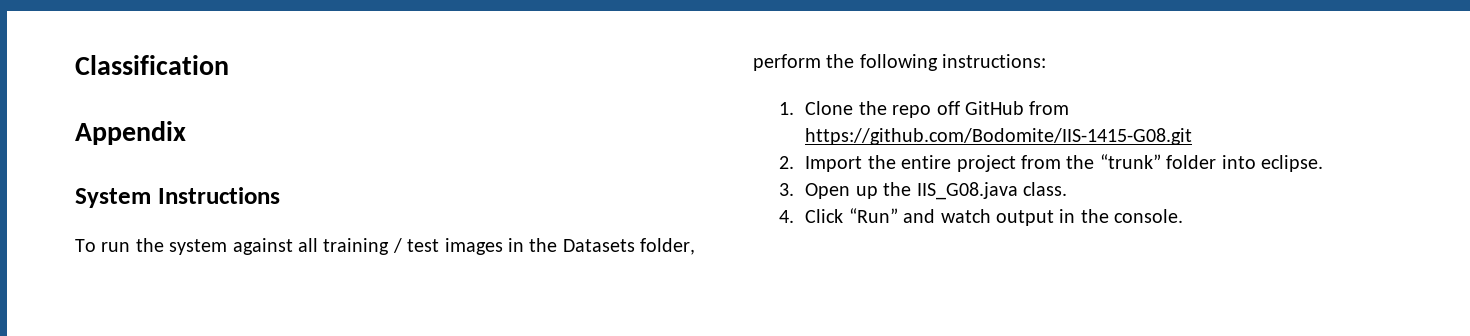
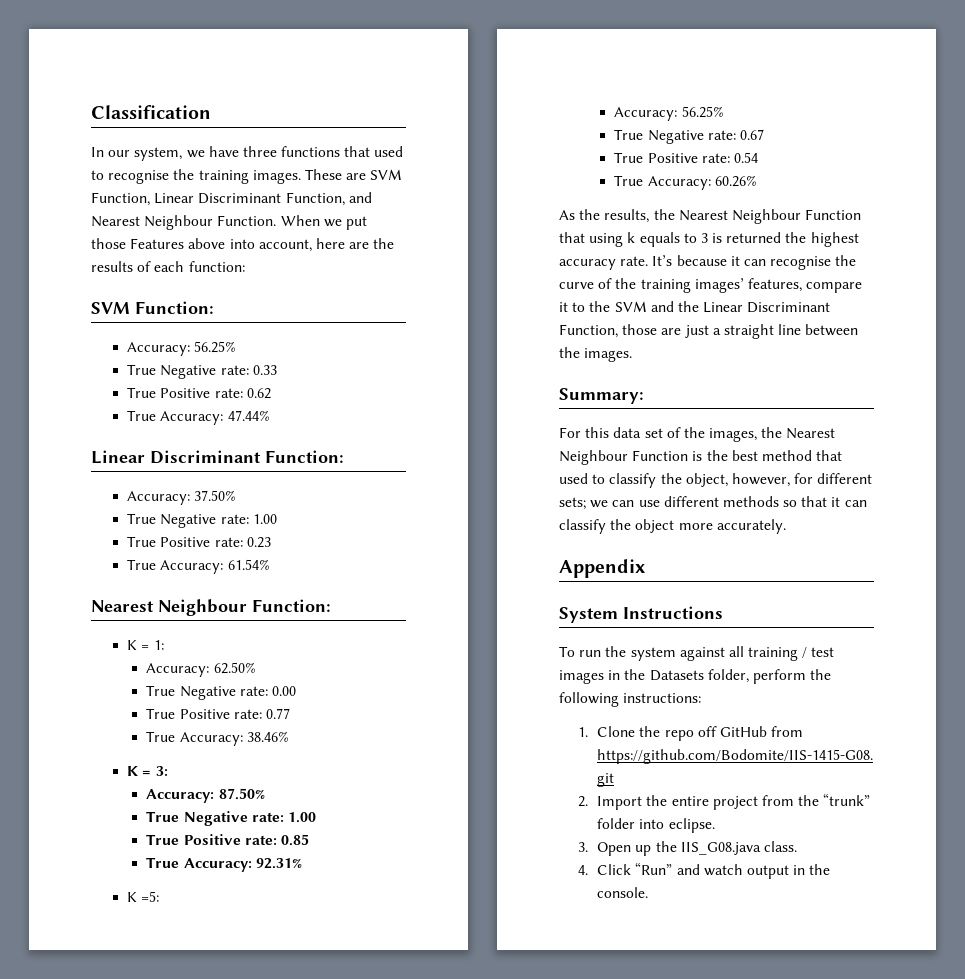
+ In our system, we have three functions that used to recognise the training images. These are SVM Function, Linear Discriminant Function, and Nearest Neighbour Function. When we put those Features above into account, here are the results of each function:
+ SVM Function:
+ Accuracy: 56.25%
+ True Negative rate: 0.33
+ True Positive rate: 0.62
+ True Accuracy: 47.44%
+ Linear Discriminant Function:
+ Accuracy: 37.50%
+ True Negative rate: 1.00
+ True Positive rate: 0.23
+ True Accuracy: 61.54%
+ Nearest Neighbour Function:
+ K = 1:
+ Accuracy: 62.50%
+ True Negative rate: 0.00
+ True Positive rate: 0.77
+ True Accuracy: 38.46%
+ K = 3:
+ Accuracy: 87.50%
+ True Negative rate: 1.00
+ True Positive rate: 0.85
+ True Accuracy: 92.31%
+ K =5:
+ Accuracy: 56.25%
+ True Negative rate: 0.67
+ True Positive rate: 0.54
+ True Accuracy: 60.26%
+ As the results, the Nearest Neighbour Function that using k equals to 3 is returned the highest accuracy rate. It’s because it can recognise the curve of the training images’ features, compare it to the SVM and the Linear Discriminant Function, those are just a straight line between the images.
+ Summary:
+ For this data set of the images, the Nearest Neighbour Function is the best method that used to classify the object, however, for different sets; we can use different methods so that it can classify the object more accurately.

